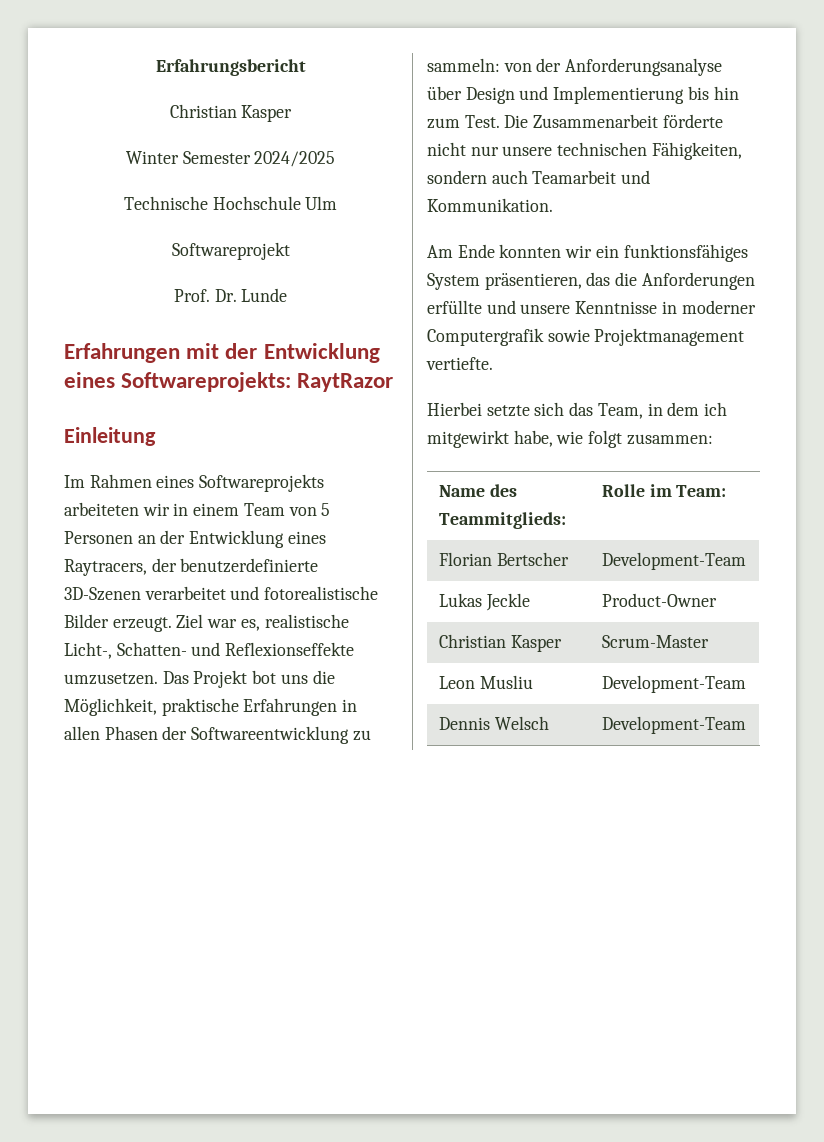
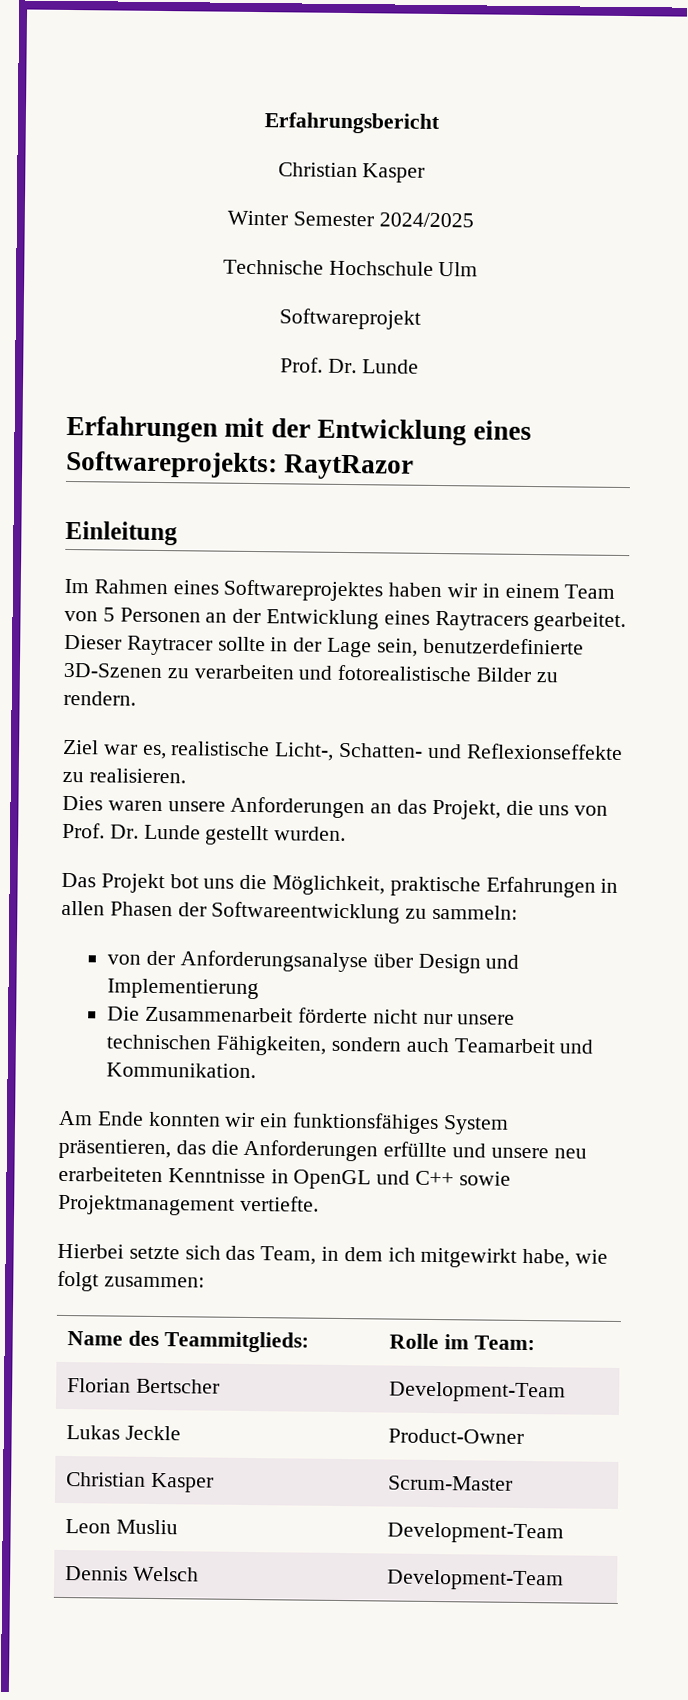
- Im Rahmen eines Softwareprojekts arbeiteten wir in einem Team von 5 Personen an der Entwicklung eines Raytracers, der benutzerdefinierte 3D-Szenen verarbeitet und fotorealistische Bilder erzeugt. Ziel war es, realistische Licht-, Schatten- und Reflexionseffekte umzusetzen. Das Projekt bot uns die Möglichkeit, praktische Erfahrungen in allen Phasen der Softwareentwicklung zu sammeln: von der Anforderungsanalyse über Design und Implementierung bis hin zum Test. Die Zusammenarbeit förderte nicht nur unsere technischen Fähigkeiten, sondern auch Teamarbeit und Kommunikation.
+ Im Rahmen eines Softwareprojektes haben wir in einem Team von 5 Personen an der Entwicklung eines Raytracers gearbeitet. Dieser Raytracer sollte in der Lage sein, benutzerdefinierte 3D-Szenen zu verarbeiten und fotorealistische Bilder zu rendern.
+ Ziel war es, realistische Licht-, Schatten- und Reflexionseffekte zu realisieren.
+ Dies waren unsere Anforderungen an das Projekt, die uns von Prof. Dr. Lunde gestellt wurden.
+ Das Projekt bot uns die Möglichkeit, praktische Erfahrungen in allen Phasen der Softwareentwicklung zu sammeln:
+ von der Anforderungsanalyse über Design und Implementierung
+ Die Zusammenarbeit förderte nicht nur unsere technischen Fähigkeiten, sondern auch Teamarbeit und Kommunikation.
- Am Ende konnten wir ein funktionsfähiges System präsentieren, das die Anforderungen erfüllte und unsere Kenntnisse in moderner Computergrafik sowie Projektmanagement vertiefte.
+ Am Ende konnten wir ein funktionsfähiges System präsentieren, das die Anforderungen erfüllte und unsere neu erarbeiteten Kenntnisse in OpenGL und C++ sowie Projektmanagement vertiefte.

